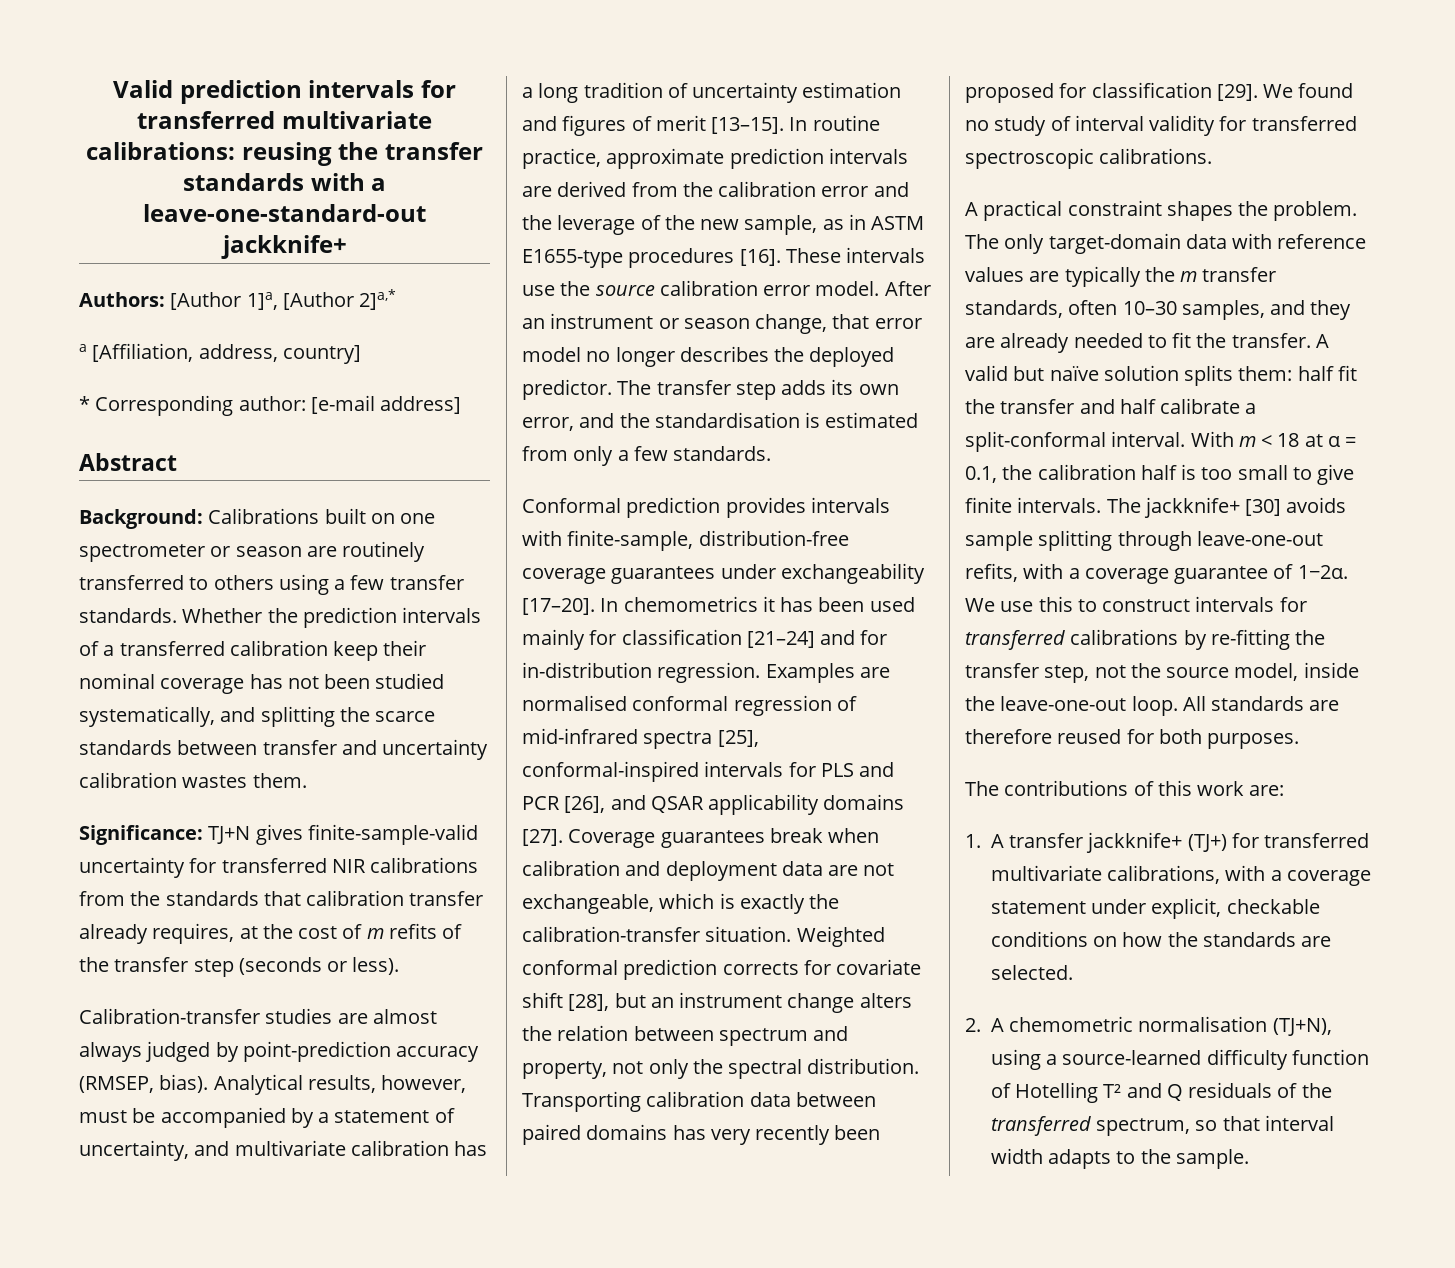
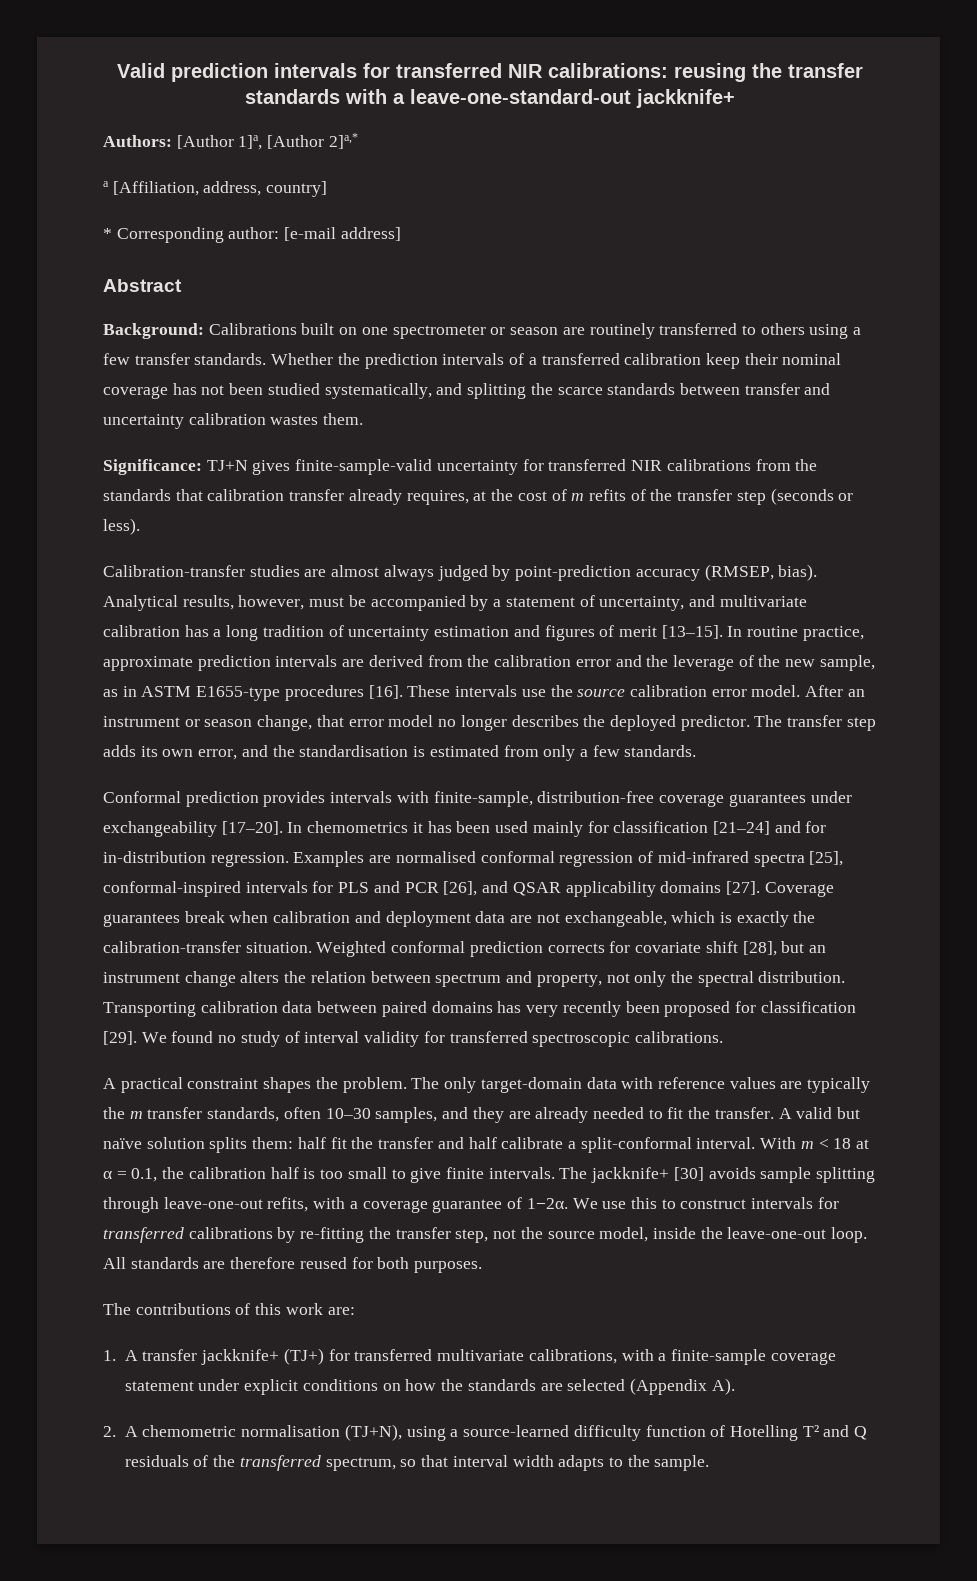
- Valid prediction intervals for transferred multivariate calibrations: reusing the transfer standards with a leave-one-standard-out jackknife+
+ Valid prediction intervals for transferred NIR calibrations: reusing the transfer standards with a leave-one-standard-out jackknife+
- 1. A transfer jackknife+ (TJ+) for transferred multivariate calibrations, with a coverage statement under explicit, checkable conditions on how the standards are selected.
+ 1. A transfer jackknife+ (TJ+) for transferred multivariate calibrations, with a finite-sample coverage statement under explicit conditions on how the standards are selected (Appendix A).

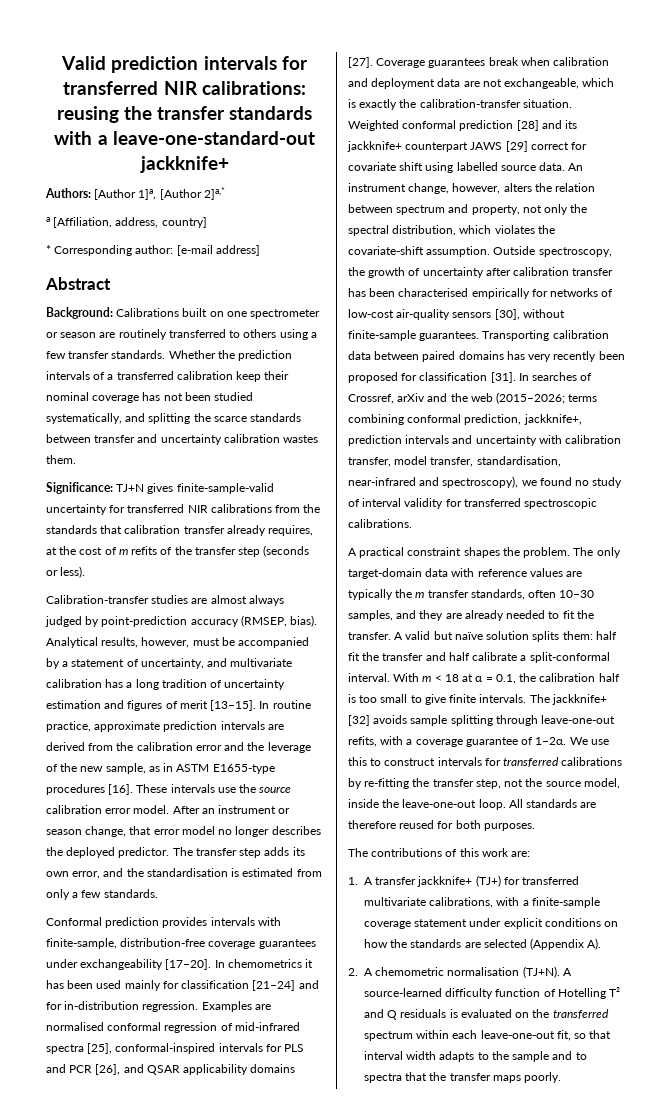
- Weighted conformal prediction corrects for covariate shift [28], but an instrument change alters the relation between spectrum and property, not only the spectral distribution.
+ Weighted conformal prediction [28] and its jackknife+ counterpart JAWS [29] correct for covariate shift using labelled source data. An instrument change, however, alters the relation between spectrum and property, not only the spectral distribution, which violates the covariate-shift assumption. Outside spectroscopy, the growth of uncertainty after calibration transfer has been characterised empirically for networks of low-cost air-quality sensors [30], without finite-sample guarantees.
- Transporting calibration data between paired domains has very recently been proposed for classification [29]. We found no study of interval validity for transferred spectroscopic calibrations.
+ Transporting calibration data between paired domains has very recently been proposed for classification [31]. In searches of Crossref, arXiv and the web (2015–2026; terms combining conformal prediction, jackknife+, prediction intervals and uncertainty with calibration transfer, model transfer, standardisation, near-infrared and spectroscopy), we found no study of interval validity for transferred spectroscopic calibrations.
- The jackknife+ [30] avoids sample splitting through leave-one-out refits, with a coverage guarantee of 1−2α.
+ The jackknife+ [32] avoids sample splitting through leave-one-out refits, with a coverage guarantee of 1−2α.
- 2. A chemometric normalisation (TJ+N), using a source-learned difficulty function of Hotelling T² and Q residuals of the transferred spectrum, so that interval width adapts to the sample.
+ 2. A chemometric normalisation (TJ+N). A source-learned difficulty function of Hotelling T² and Q residuals is evaluated on the transferred spectrum within each leave-one-out fit, so that interval width adapts to the sample and to spectra that the transfer maps poorly.

